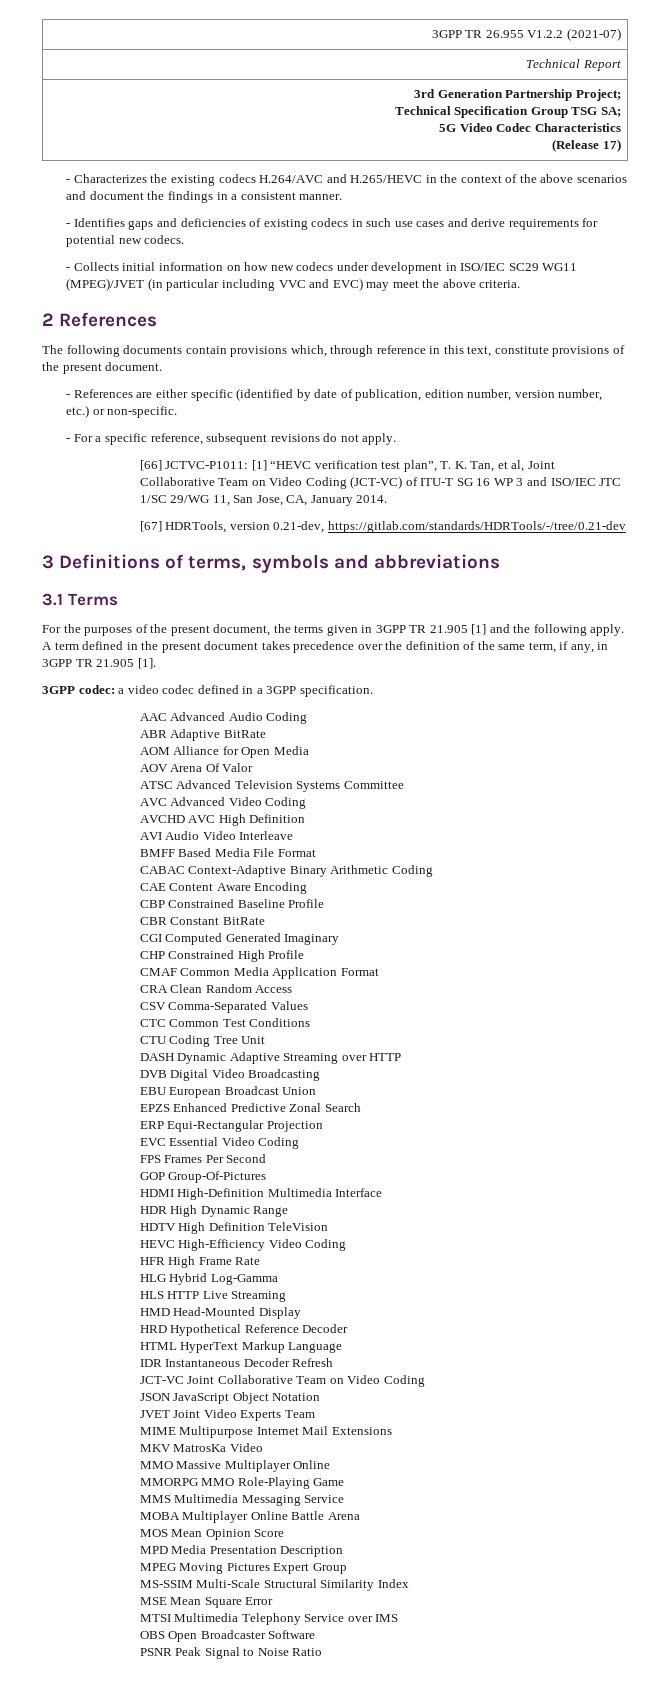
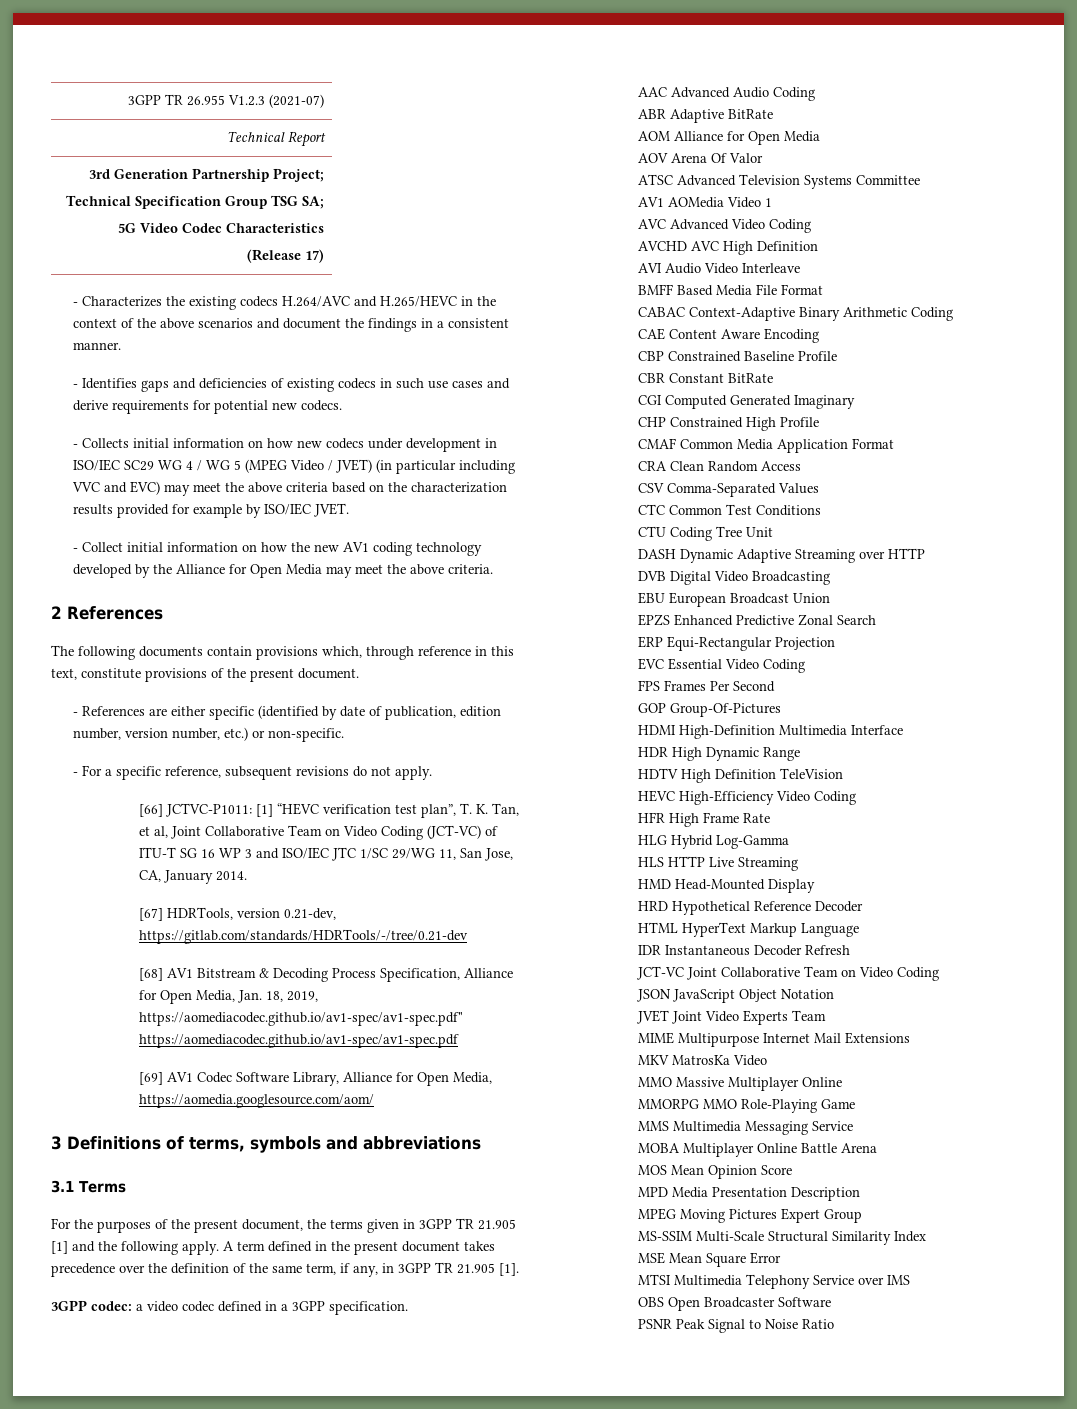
- 3GPP TR 26.955 V1.2.2 (2021-07)
+ 3GPP TR 26.955 V1.2.3 (2021-07)
- - Collects initial information on how new codecs under development in ISO/IEC SC29 WG11 (MPEG)/JVET (in particular including VVC and EVC) may meet the above criteria.
+ - Collects initial information on how new codecs under development in ISO/IEC SC29 WG 4 / WG 5 (MPEG Video / JVET) (in particular including VVC and EVC) may meet the above criteria based on the characterization results provided for example by ISO/IEC JVET.
+ - Collect initial information on how the new AV1 coding technology developed by the Alliance for Open Media may meet the above criteria.
+ [68] AV1 Bitstream & Decoding Process Specification, Alliance for Open Media, Jan. 18, 2019, https://aomediacodec.github.io/av1-spec/av1-spec.pdf" https://aomediacodec.github.io/av1-spec/av1-spec.pdf
+ [69] AV1 Codec Software Library, Alliance for Open Media, https://aomedia.googlesource.com/aom/
+ AV1 AOMedia Video 1

